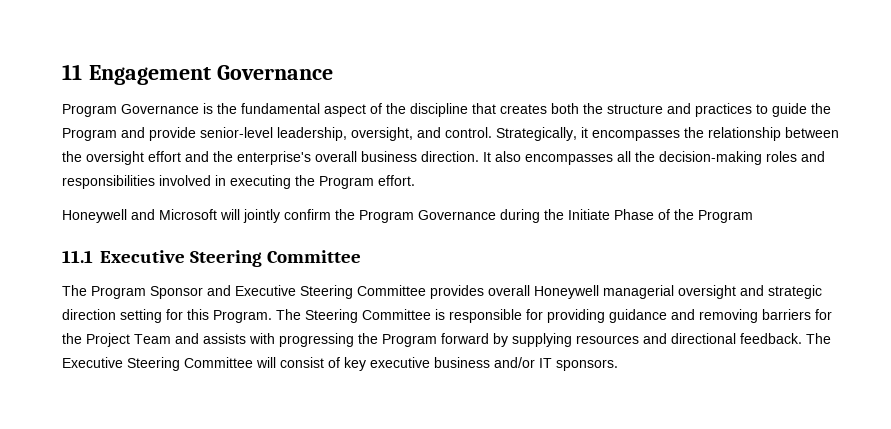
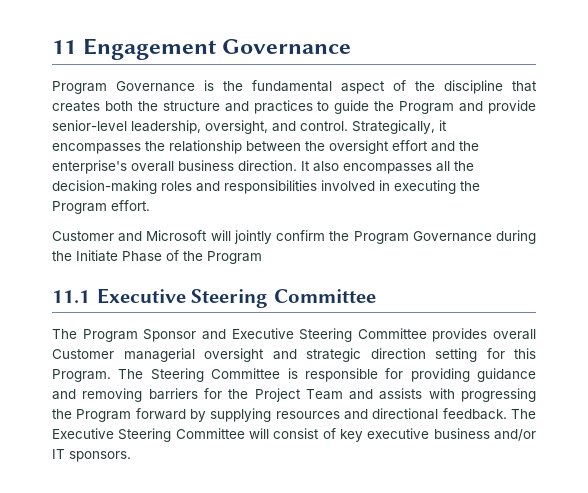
- Honeywell and Microsoft will jointly confirm the Program Governance during the Initiate Phase of the Program
+ Customer and Microsoft will jointly confirm the Program Governance during the Initiate Phase of the Program
- The Program Sponsor and Executive Steering Committee provides overall Honeywell managerial oversight and strategic direction setting for this Program.
+ The Program Sponsor and Executive Steering Committee provides overall Customer managerial oversight and strategic direction setting for this Program.

